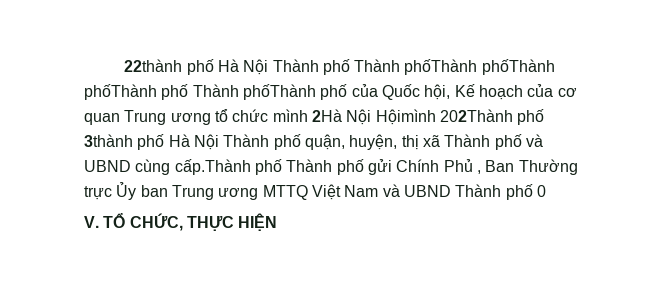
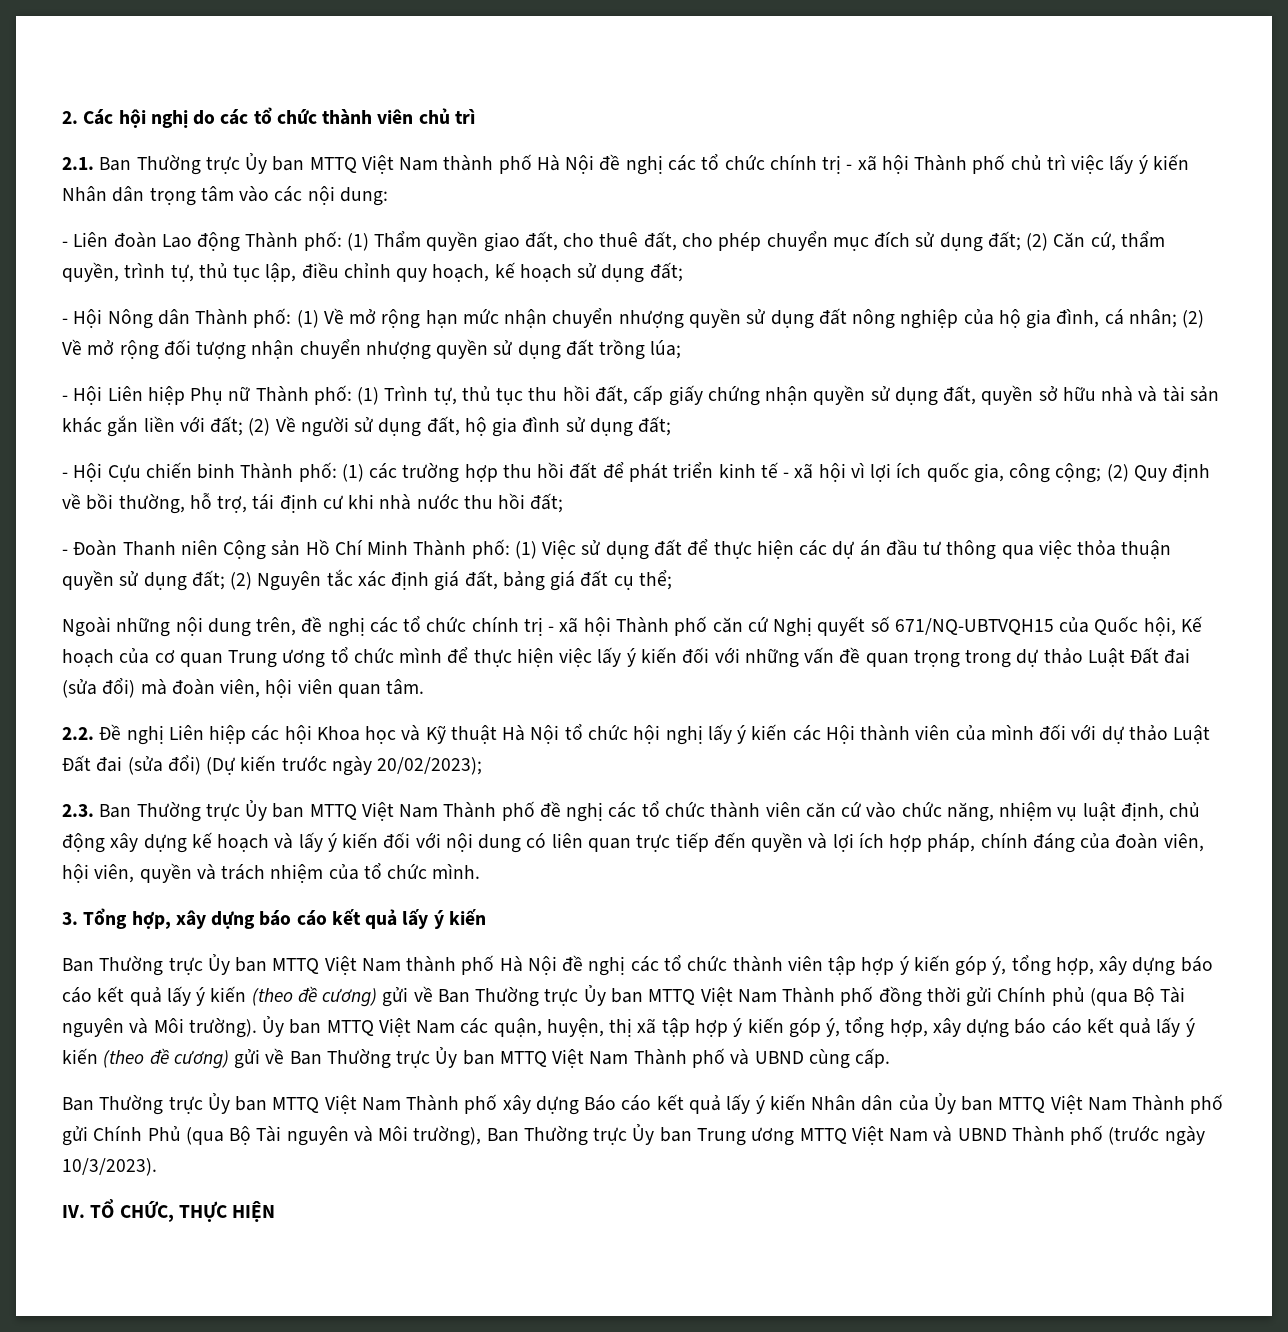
- 22thành phố Hà Nội Thành phố Thành phốThành phốThành phốThành phố Thành phốThành phố của Quốc hội, Kế hoạch của cơ quan Trung ương tổ chức mình 2Hà Nội Hộimình 202Thành phố 3thành phố Hà Nội Thành phố quận, huyện, thị xã Thành phố và UBND cùng cấp.Thành phố Thành phố gửi Chính Phủ , Ban Thường trực Ủy ban Trung ương MTTQ Việt Nam và UBND Thành phố 0
- V. TỔ CHỨC, THỰC HIỆN
+ 2. Các hội nghị do các tổ chức thành viên chủ trì
+ 2.1. Ban Thường trực Ủy ban MTTQ Việt Nam thành phố Hà Nội đề nghị các tổ chức chính trị - xã hội Thành phố chủ trì việc lấy ý kiến Nhân dân trọng tâm vào các nội dung:
+ - Liên đoàn Lao động Thành phố: (1) Thẩm quyền giao đất, cho thuê đất, cho phép chuyển mục đích sử dụng đất; (2) Căn cứ, thẩm quyền, trình tự, thủ tục lập, điều chỉnh quy hoạch, kế hoạch sử dụng đất;
+ - Hội Nông dân Thành phố: (1) Về mở rộng hạn mức nhận chuyển nhượng quyền sử dụng đất nông nghiệp của hộ gia đình, cá nhân; (2) Về mở rộng đối tượng nhận chuyển nhượng quyền sử dụng đất trồng lúa;
+ - Hội Liên hiệp Phụ nữ Thành phố: (1) Trình tự, thủ tục thu hồi đất, cấp giấy chứng nhận quyền sử dụng đất, quyền sở hữu nhà và tài sản khác gắn liền với đất; (2) Về người sử dụng đất, hộ gia đình sử dụng đất;
+ - Hội Cựu chiến binh Thành phố: (1) các trường hợp thu hồi đất để phát triển kinh tế - xã hội vì lợi ích quốc gia, công cộng; (2) Quy định về bồi thường, hỗ trợ, tái định cư khi nhà nước thu hồi đất;
+ - Đoàn Thanh niên Cộng sản Hồ Chí Minh Thành phố: (1) Việc sử dụng đất để thực hiện các dự án đầu tư thông qua việc thỏa thuận quyền sử dụng đất; (2) Nguyên tắc xác định giá đất, bảng giá đất cụ thể;
+ Ngoài những nội dung trên, đề nghị các tổ chức chính trị - xã hội Thành phố căn cứ Nghị quyết số 671/NQ-UBTVQH15 của Quốc hội, Kế hoạch của cơ quan Trung ương tổ chức mình để thực hiện việc lấy ý kiến đối với những vấn đề quan trọng trong dự thảo Luật Đất đai (sửa đổi) mà đoàn viên, hội viên quan tâm.
+ 2.2. Đề nghị Liên hiệp các hội Khoa học và Kỹ thuật Hà Nội tổ chức hội nghị lấy ý kiến các Hội thành viên của mình đối với dự thảo Luật Đất đai (sửa đổi) (Dự kiến trước ngày 20/02/2023);
+ 2.3. Ban Thường trực Ủy ban MTTQ Việt Nam Thành phố đề nghị các tổ chức thành viên căn cứ vào chức năng, nhiệm vụ luật định, chủ động xây dựng kế hoạch và lấy ý kiến đối với nội dung có liên quan trực tiếp đến quyền và lợi ích hợp pháp, chính đáng của đoàn viên, hội viên, quyền và trách nhiệm của tổ chức mình.
+ 3. Tổng hợp, xây dựng báo cáo kết quả lấy ý kiến
+ Ban Thường trực Ủy ban MTTQ Việt Nam thành phố Hà Nội đề nghị các tổ chức thành viên tập hợp ý kiến góp ý, tổng hợp, xây dựng báo cáo kết quả lấy ý kiến (theo đề cương) gửi về Ban Thường trực Ủy ban MTTQ Việt Nam Thành phố đồng thời gửi Chính phủ (qua Bộ Tài nguyên và Môi trường). Ủy ban MTTQ Việt Nam các quận, huyện, thị xã tập hợp ý kiến góp ý, tổng hợp, xây dựng báo cáo kết quả lấy ý kiến (theo đề cương) gửi về Ban Thường trực Ủy ban MTTQ Việt Nam Thành phố và UBND cùng cấp.
+ Ban Thường trực Ủy ban MTTQ Việt Nam Thành phố xây dựng Báo cáo kết quả lấy ý kiến Nhân dân của Ủy ban MTTQ Việt Nam Thành phố gửi Chính Phủ (qua Bộ Tài nguyên và Môi trường), Ban Thường trực Ủy ban Trung ương MTTQ Việt Nam và UBND Thành phố (trước ngày 10/3/2023).
+ IV. TỔ CHỨC, THỰC HIỆN

